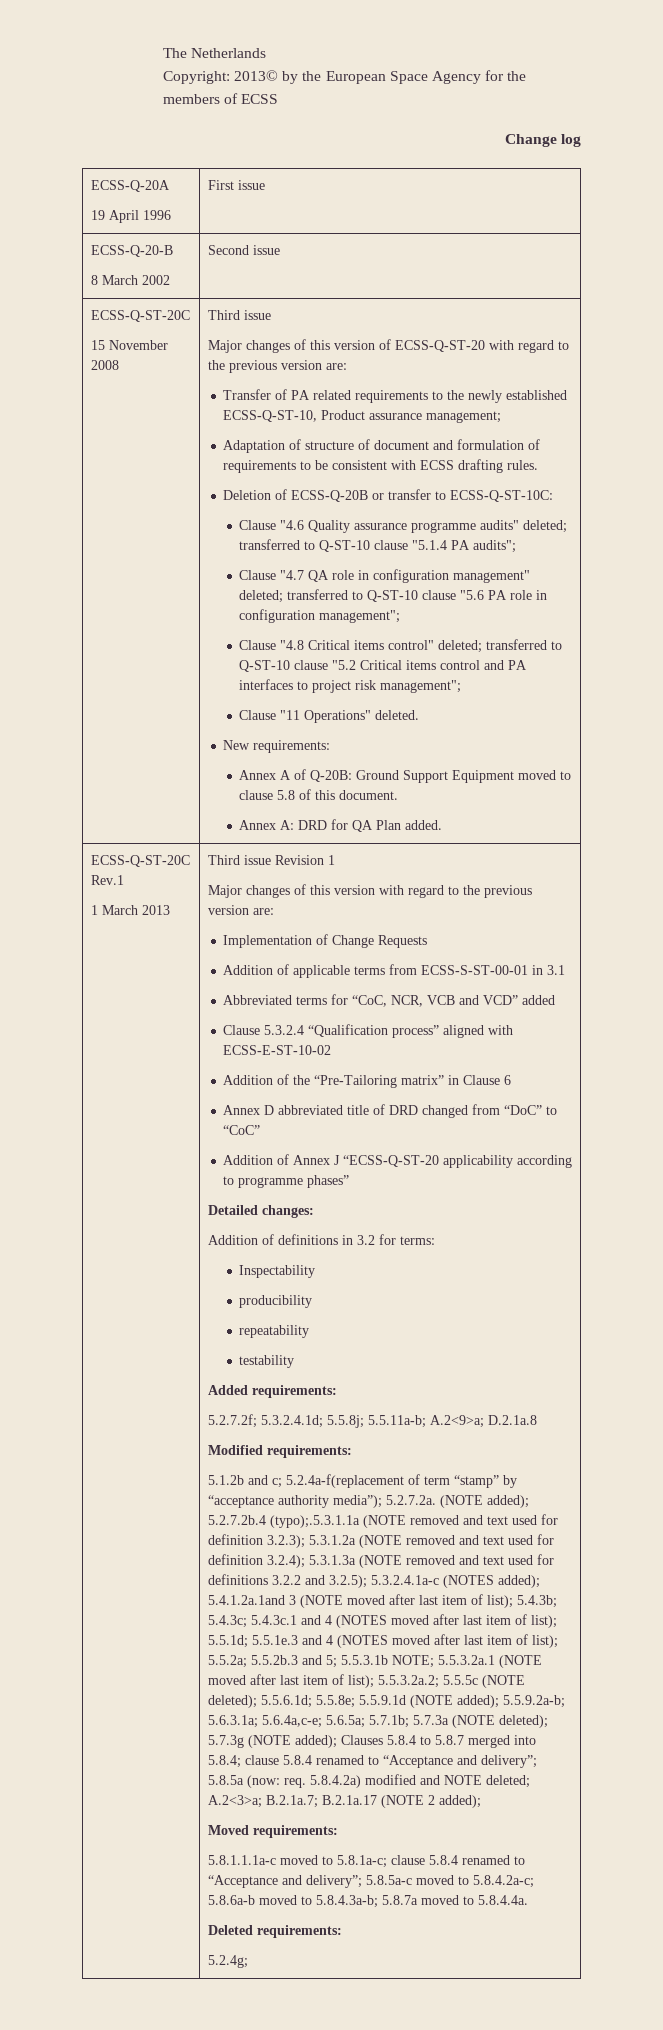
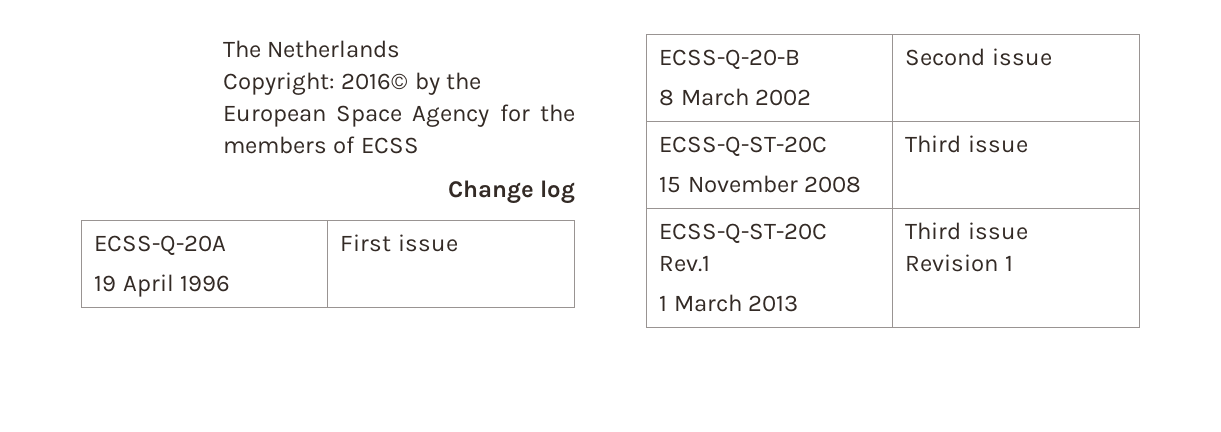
- Copyright: 2013© by the European Space Agency for the members of ECSS
+ Copyright: 2016© by the European Space Agency for the members of ECSS
- Major changes of this version of ECSS-Q-ST-20 with regard to the previous version are:
- Transfer of PA related requirements to the newly established ECSS-Q-ST-10, Product assurance management;
- Adaptation of structure of document and formulation of requirements to be consistent with ECSS drafting rules.
- Deletion of ECSS-Q-20B or transfer to ECSS-Q-ST-10C:
- Clause "4.6 Quality assurance programme audits" deleted; transferred to Q-ST-10 clause "5.1.4 PA audits";
- Clause "4.7 QA role in configuration management" deleted; transferred to Q-ST-10 clause "5.6 PA role in configuration management";
- Clause "4.8 Critical items control" deleted; transferred to Q-ST-10 clause "5.2 Critical items control and PA interfaces to project risk management";
- Clause "11 Operations" deleted.
- New requirements:
- Annex A of Q-20B: Ground Support Equipment moved to clause 5.8 of this document.
- Annex A: DRD for QA Plan added.
- Major changes of this version with regard to the previous version are:
- Implementation of Change Requests
- Addition of applicable terms from ECSS-S-ST-00-01 in 3.1
- Abbreviated terms for “CoC, NCR, VCB and VCD” added
- Clause 5.3.2.4 “Qualification process” aligned with ECSS-E-ST-10-02
- Addition of the “Pre-Tailoring matrix” in Clause 6
- Annex D abbreviated title of DRD changed from “DoC” to “CoC”
- Addition of Annex J “ECSS-Q-ST-20 applicability according to programme phases”
- Detailed changes:
- Addition of definitions in 3.2 for terms:
- Inspectability
- producibility
- repeatability
- testability
- Added requirements:
- 5.2.7.2f; 5.3.2.4.1d; 5.5.8j; 5.5.11a-b; A.2<9>a; D.2.1a.8
- Modified requirements:
- 5.1.2b and c; 5.2.4a-f(replacement of term “stamp” by “acceptance authority media”); 5.2.7.2a. (NOTE added); 5.2.7.2b.4 (typo);.5.3.1.1a (NOTE removed and text used for definition 3.2.3); 5.3.1.2a (NOTE removed and text used for definition 3.2.4); 5.3.1.3a (NOTE removed and text used for definitions 3.2.2 and 3.2.5); 5.3.2.4.1a-c (NOTES added); 5.4.1.2a.1and 3 (NOTE moved after last item of list); 5.4.3b; 5.4.3c; 5.4.3c.1 and 4 (NOTES moved after last item of list); 5.5.1d; 5.5.1e.3 and 4 (NOTES moved after last item of list); 5.5.2a; 5.5.2b.3 and 5; 5.5.3.1b NOTE; 5.5.3.2a.1 (NOTE moved after last item of list); 5.5.3.2a.2; 5.5.5c (NOTE deleted); 5.5.6.1d; 5.5.8e; 5.5.9.1d (NOTE added); 5.5.9.2a-b; 5.6.3.1a; 5.6.4a,c-e; 5.6.5a; 5.7.1b; 5.7.3a (NOTE deleted); 5.7.3g (NOTE added); Clauses 5.8.4 to 5.8.7 merged into 5.8.4; clause 5.8.4 renamed to “Acceptance and delivery”; 5.8.5a (now: req. 5.8.4.2a) modified and NOTE deleted; A.2<3>a; B.2.1a.7; B.2.1a.17 (NOTE 2 added);
- Moved requirements:
- 5.8.1.1.1a-c moved to 5.8.1a-c; clause 5.8.4 renamed to “Acceptance and delivery”; 5.8.5a-c moved to 5.8.4.2a-c; 5.8.6a-b moved to 5.8.4.3a-b; 5.8.7a moved to 5.8.4.4a.
- Deleted requirements:
- 5.2.4g;

